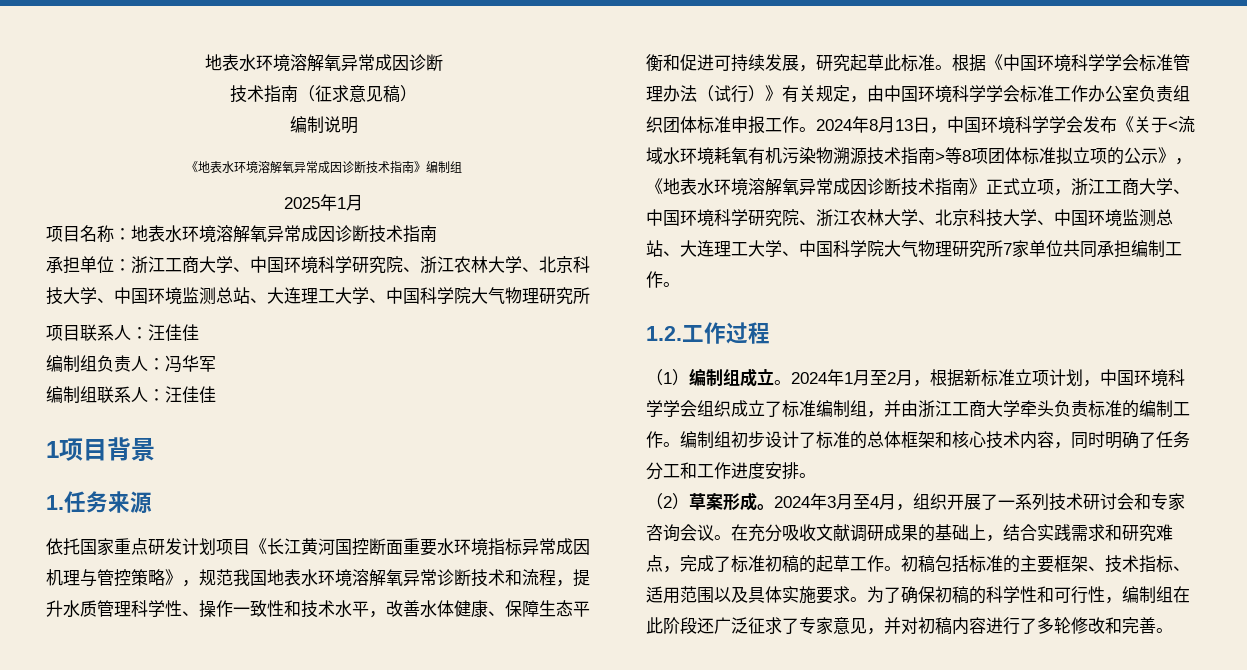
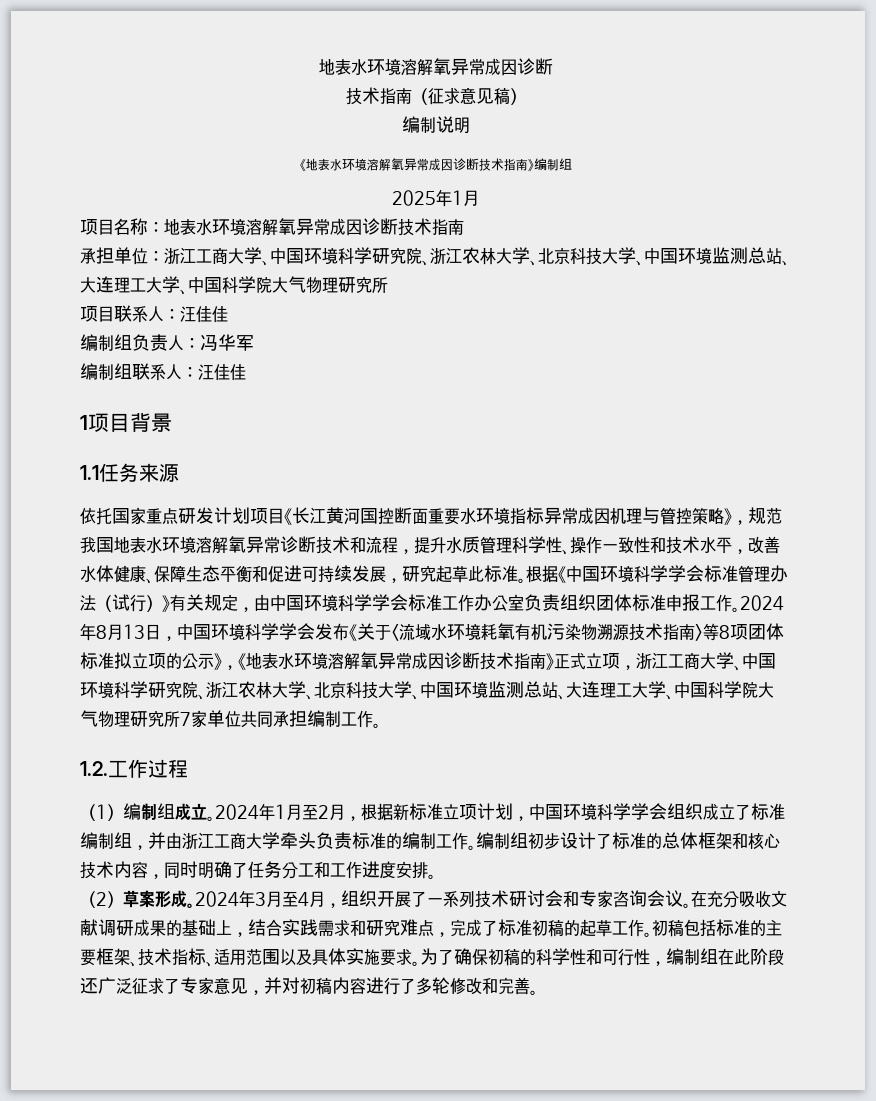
- 1.任务来源
+ 1.1任务来源

